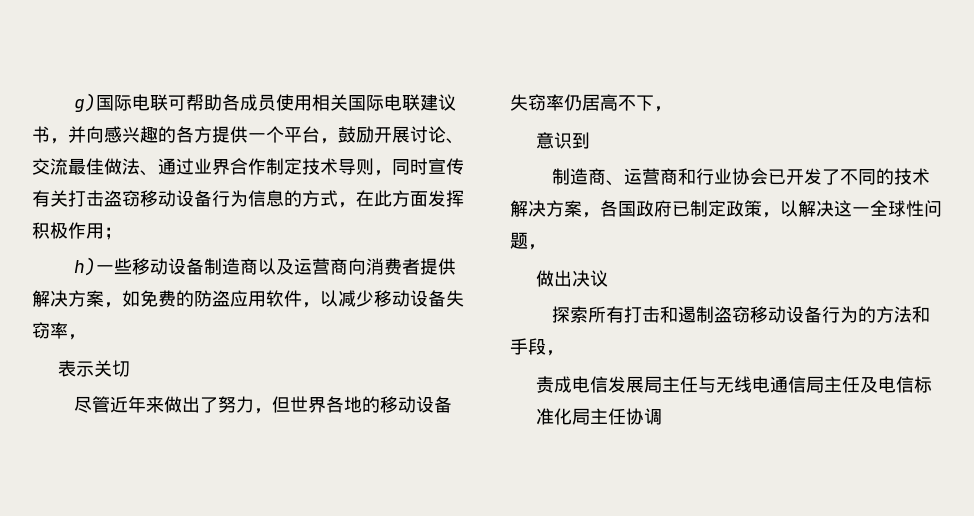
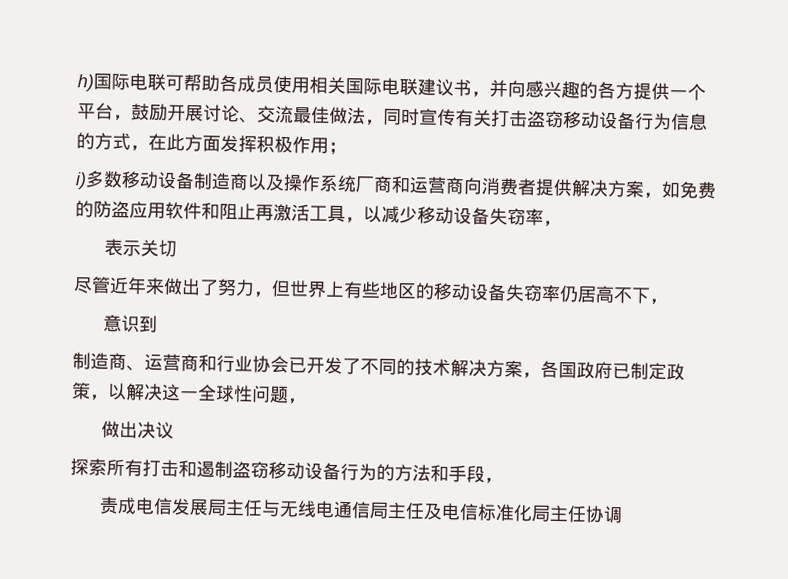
- g)国际电联可帮助各成员使用相关国际电联建议书，并向感兴趣的各方提供一个平台，鼓励开展讨论、交流最佳做法、通过业界合作制定技术导则，同时宣传有关打击盗窃移动设备行为信息的方式，在此方面发挥积极作用；
+ h)国际电联可帮助各成员使用相关国际电联建议书，并向感兴趣的各方提供一个平台，鼓励开展讨论、交流最佳做法，同时宣传有关打击盗窃移动设备行为信息的方式，在此方面发挥积极作用；
- h)一些移动设备制造商以及运营商向消费者提供解决方案，如免费的防盗应用软件，以减少移动设备失窃率，
+ i)多数移动设备制造商以及操作系统厂商和运营商向消费者提供解决方案，如免费的防盗应用软件和阻止再激活工具，以减少移动设备失窃率，
- 尽管近年来做出了努力，但世界各地的移动设备失窃率仍居高不下，
+ 尽管近年来做出了努力，但世界上有些地区的移动设备失窃率仍居高不下，

